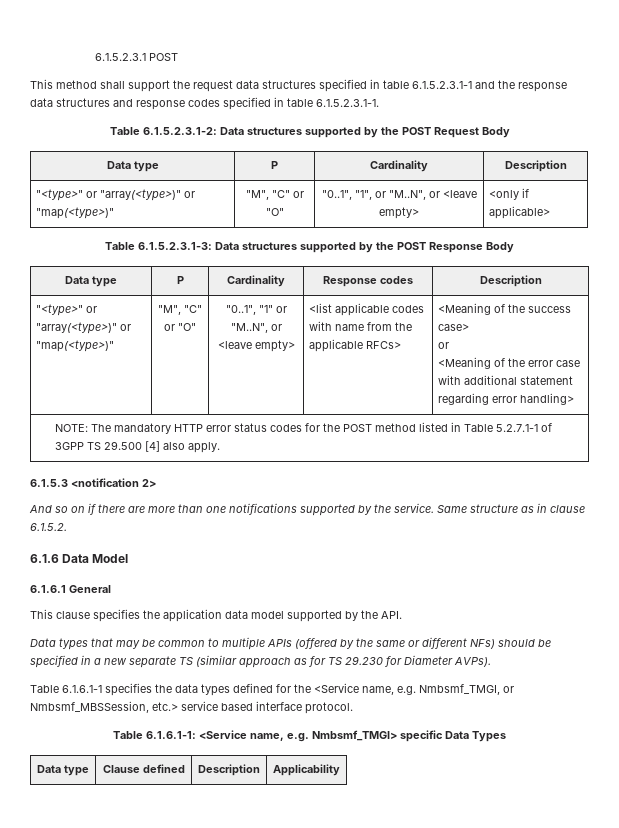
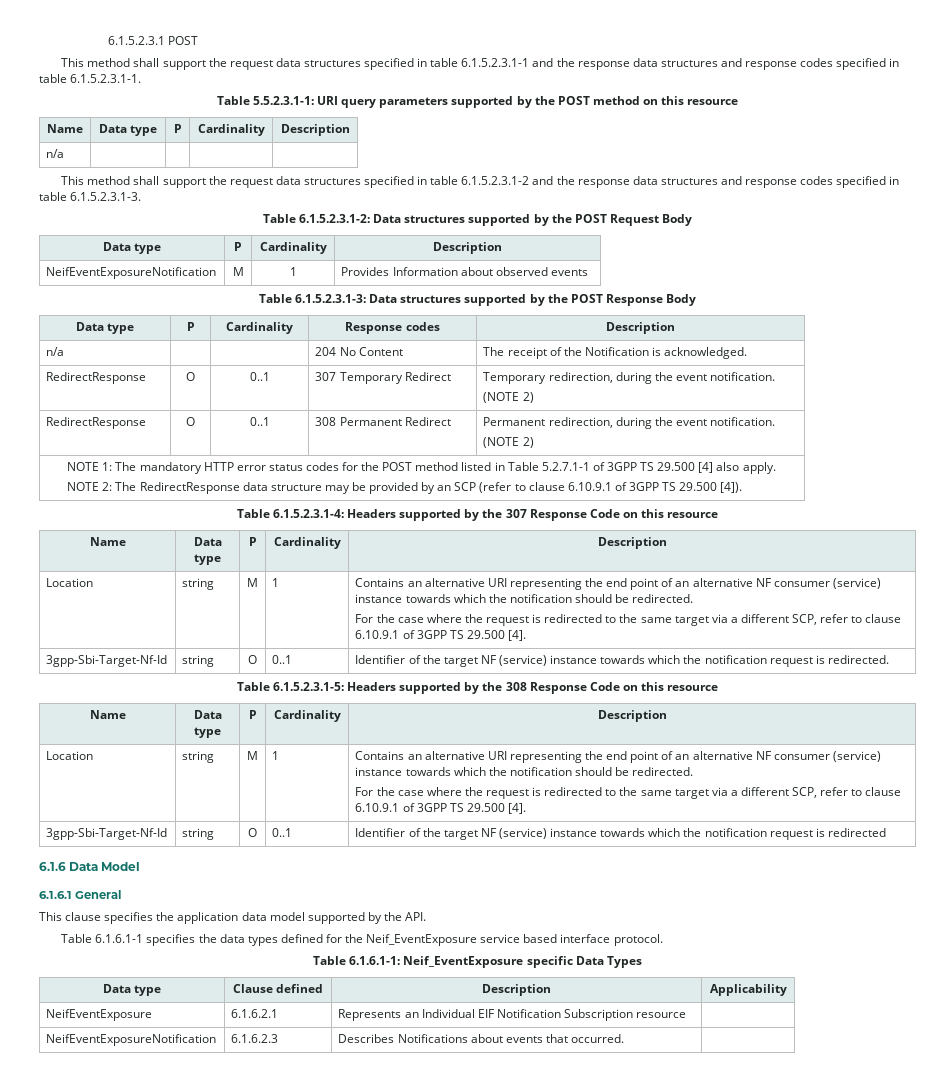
+ Table 5.5.2.3.1-1: URI query parameters supported by the POST method on this resource
+ Name | Data type | P | Cardinality | Description
+ n/a | | | |
+ This method shall support the request data structures specified in table 6.1.5.2.3.1-2 and the response data structures and response codes specified in table 6.1.5.2.3.1-3.
- "<type>" or "array(<type>)" or "map(<type>)" | "M", "C" or "O" | "0..1", "1", or "M..N", or <leave empty> | <only if applicable>
+ NeifEventExposureNotification | M | 1 | Provides Information about observed events
- "<type>" or "array(<type>)" or "map(<type>)" | "M", "C" or "O" | "0..1", "1" or "M..N", or <leave empty> | <list applicable codes with name from the applicable RFCs> | <Meaning of the success case>
- or
- <Meaning of the error case with additional statement regarding error handling>
- NOTE: The mandatory HTTP error status codes for the POST method listed in Table 5.2.7.1-1 of 3GPP TS 29.500 [4] also apply.
+ n/a | | | 204 No Content | The receipt of the Notification is acknowledged.
+ RedirectResponse | O | 0..1 | 307 Temporary Redirect | Temporary redirection, during the event notification.
+ (NOTE 2)
+ RedirectResponse | O | 0..1 | 308 Permanent Redirect | Permanent redirection, during the event notification.
+ (NOTE 2)
+ NOTE 1: The mandatory HTTP error status codes for the POST method listed in Table 5.2.7.1-1 of 3GPP TS 29.500 [4] also apply.
- 6.1.5.3 <notification 2>
- And so on if there are more than one notifications supported by the service. Same structure as in clause 6.1.5.2.
+ NOTE 2: The RedirectResponse data structure may be provided by an SCP (refer to clause 6.10.9.1 of 3GPP TS 29.500 [4]).
+ Table 6.1.5.2.3.1-4: Headers supported by the 307 Response Code on this resource
+ Name | Data type | P | Cardinality | Description
+ Location | string | M | 1 | Contains an alternative URI representing the end point of an alternative NF consumer (service) instance towards which the notification should be redirected.
+ For the case where the request is redirected to the same target via a different SCP, refer to clause 6.10.9.1 of 3GPP TS 29.500 [4].
+ 3gpp-Sbi-Target-Nf-Id | string | O | 0..1 | Identifier of the target NF (service) instance towards which the notification request is redirected.
+ Table 6.1.5.2.3.1-5: Headers supported by the 308 Response Code on this resource
+ Name | Data type | P | Cardinality | Description
+ Location | string | M | 1 | Contains an alternative URI representing the end point of an alternative NF consumer (service) instance towards which the notification should be redirected.
+ For the case where the request is redirected to the same target via a different SCP, refer to clause 6.10.9.1 of 3GPP TS 29.500 [4].
+ 3gpp-Sbi-Target-Nf-Id | string | O | 0..1 | Identifier of the target NF (service) instance towards which the notification request is redirected
- Data types that may be common to multiple APIs (offered by the same or different NFs) should be specified in a new separate TS (similar approach as for TS 29.230 for Diameter AVPs).
- Table 6.1.6.1-1 specifies the data types defined for the <Service name, e.g. Nmbsmf_TMGI, or Nmbsmf_MBSSession, etc.> service based interface protocol.
+ Table 6.1.6.1-1 specifies the data types defined for the Neif_EventExposure service based interface protocol.
- Table 6.1.6.1-1: <Service name, e.g. Nmbsmf_TMGI> specific Data Types
+ Table 6.1.6.1-1: Neif_EventExposure specific Data Types
+ NeifEventExposure | 6.1.6.2.1 | Represents an Individual EIF Notification Subscription resource |
+ NeifEventExposureNotification | 6.1.6.2.3 | Describes Notifications about events that occurred. |

